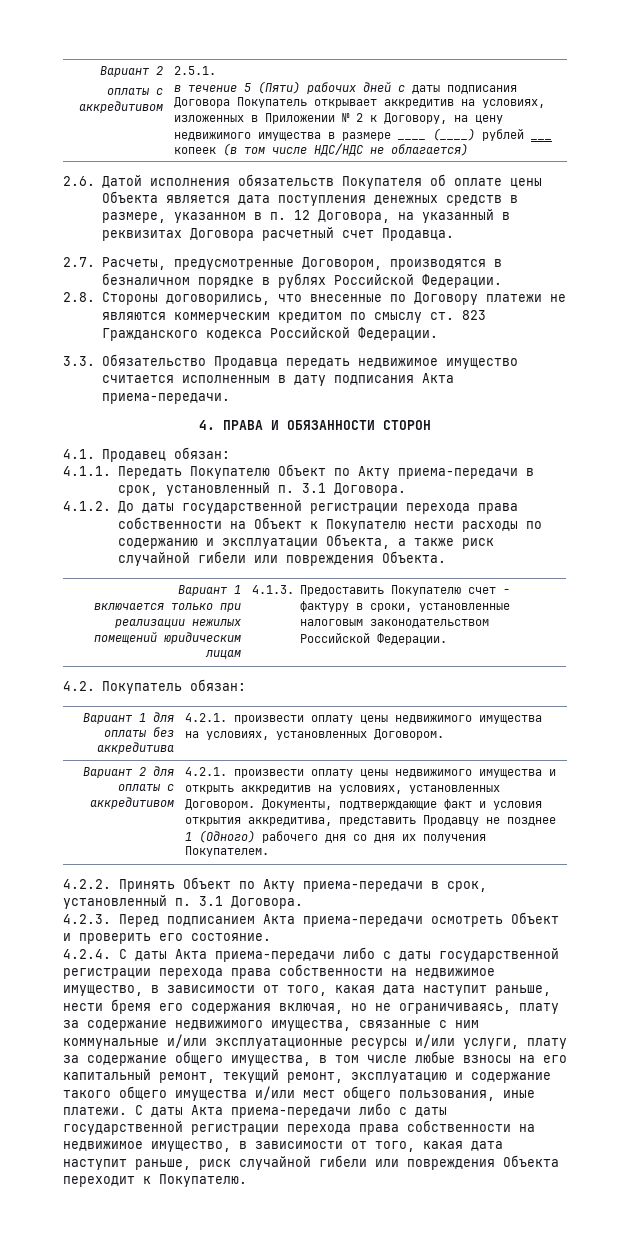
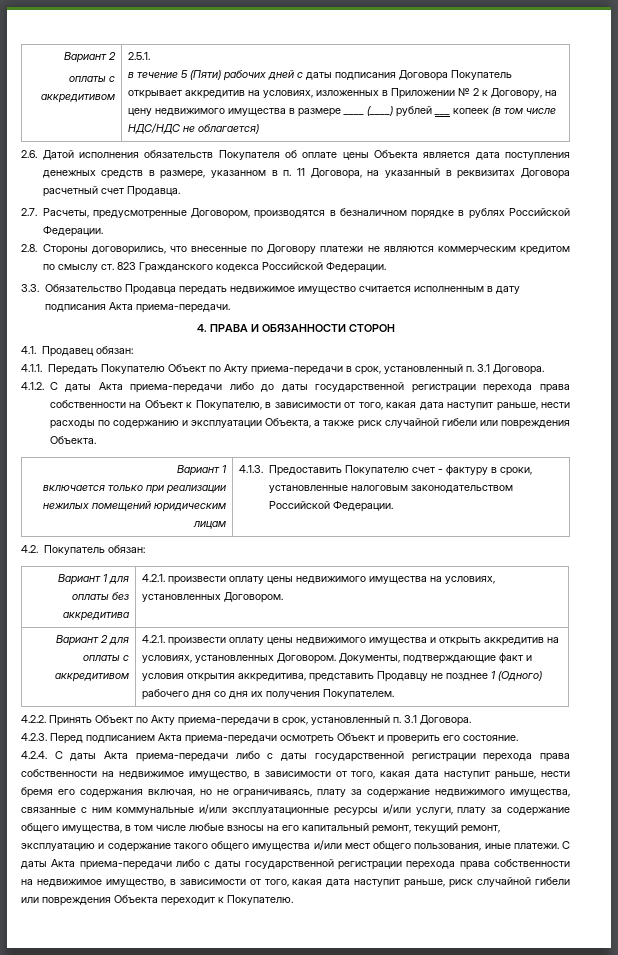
- 2.6. Датой исполнения обязательств Покупателя об оплате цены Объекта является дата поступления денежных средств в размере, указанном в п. 12 Договора, на указанный в реквизитах Договора расчетный счет Продавца.
+ 2.6. Датой исполнения обязательств Покупателя об оплате цены Объекта является дата поступления денежных средств в размере, указанном в п. 11 Договора, на указанный в реквизитах Договора расчетный счет Продавца.
- 4.1.2. До даты государственной регистрации перехода права собственности на Объект к Покупателю нести расходы по содержанию и эксплуатации Объекта, а также риск случайной гибели или повреждения Объекта.
+ 4.1.2. С даты Акта приема-передачи либо до даты государственной регистрации перехода права собственности на Объект к Покупателю, в зависимости от того, какая дата наступит раньше, нести расходы по содержанию и эксплуатации Объекта, а также риск случайной гибели или повреждения Объекта.

